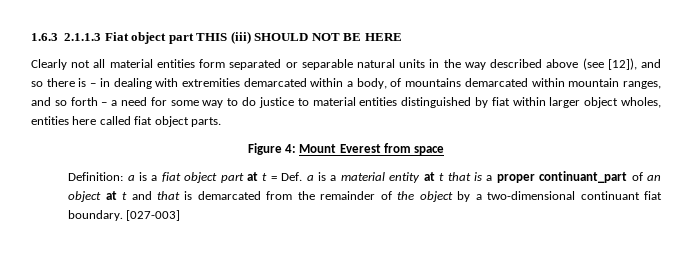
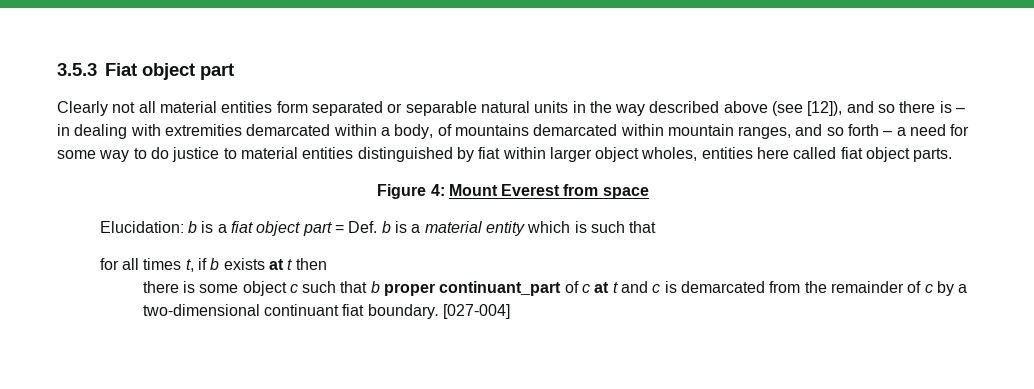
- 1.6.3 2.1.1.3 Fiat object part THIS (iii) SHOULD NOT BE HERE
+ 3.5.3 Fiat object part
- Definition: a is a fiat object part at t = Def. a is a material entity at t that is a proper continuant_part of an object at t and that is demarcated from the remainder of the object by a two-dimensional continuant fiat boundary.
+ Elucidation: b is a fiat object part = Def. b is a material entity which is such that
+ for all times t, if b exists at t then
+ there is some object c such that b proper continuant_part of c at t and c is demarcated from the remainder of c by a two-dimensional continuant fiat boundary.
- [027-003]
+ [027-004]

